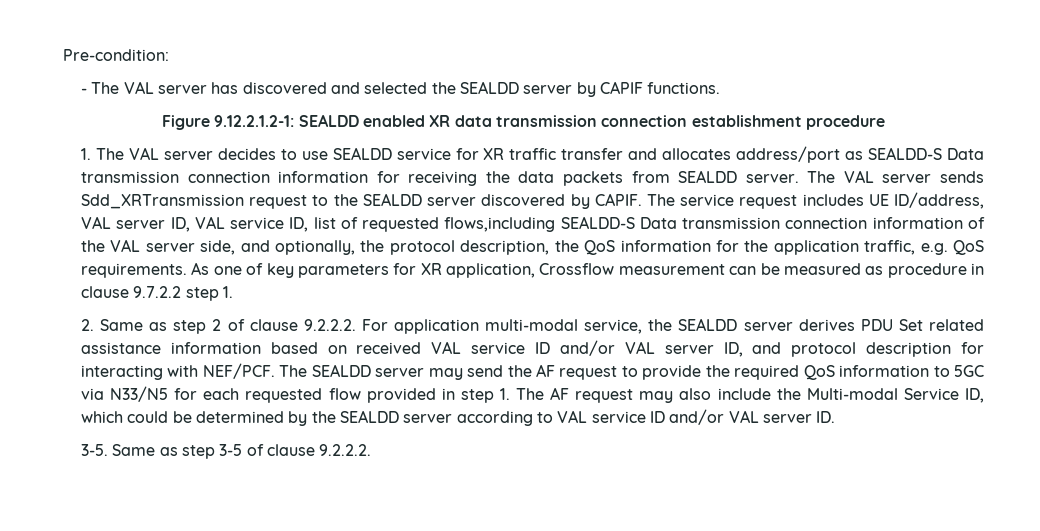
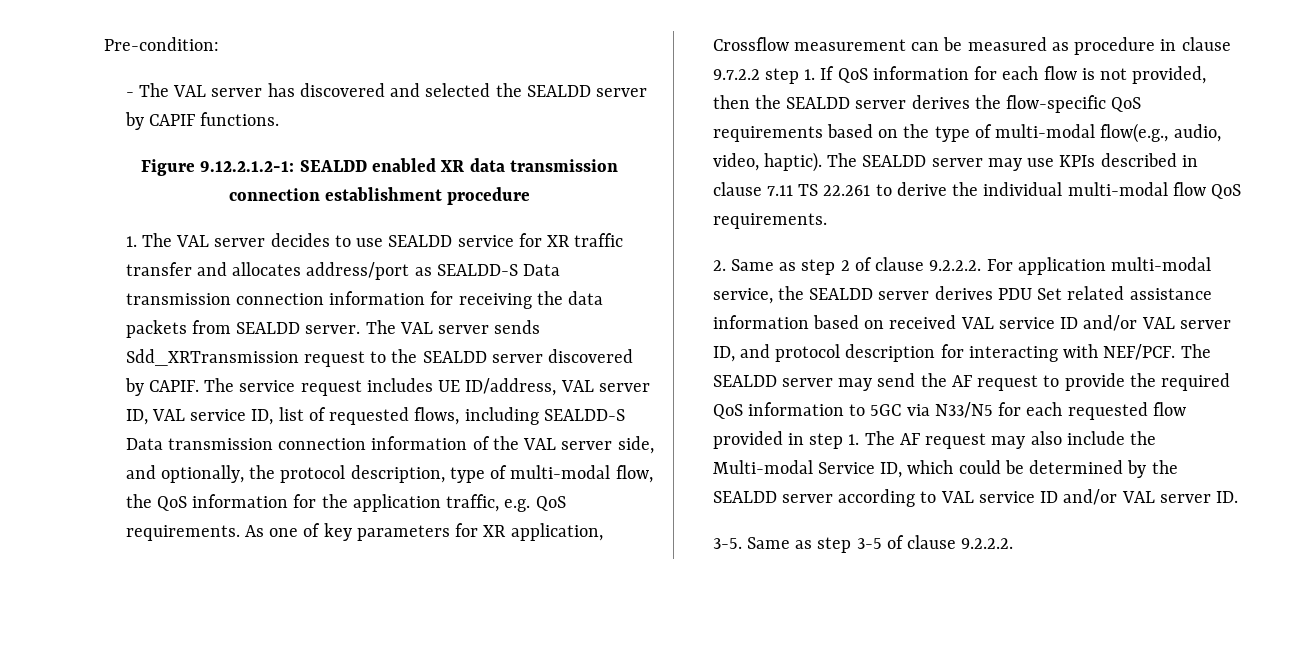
- The service request includes UE ID/address, VAL server ID, VAL service ID, list of requested flows,including SEALDD-S Data transmission connection information of the VAL server side, and optionally, the protocol description, the QoS information for the application traffic, e.g. QoS requirements.
+ The service request includes UE ID/address, VAL server ID, VAL service ID, list of requested flows, including SEALDD-S Data transmission connection information of the VAL server side, and optionally, the protocol description, type of multi-modal flow, the QoS information for the application traffic, e.g. QoS requirements.
- As one of key parameters for XR application, Crossflow measurement can be measured as procedure in clause 9.7.2.2 step 1.
+ As one of key parameters for XR application, Crossflow measurement can be measured as procedure in clause 9.7.2.2 step 1. If QoS information for each flow is not provided, then the SEALDD server derives the flow-specific QoS requirements based on the type of multi-modal flow(e.g., audio, video, haptic). The SEALDD server may use KPIs described in clause 7.11 TS 22.261 to derive the individual multi-modal flow QoS requirements.

